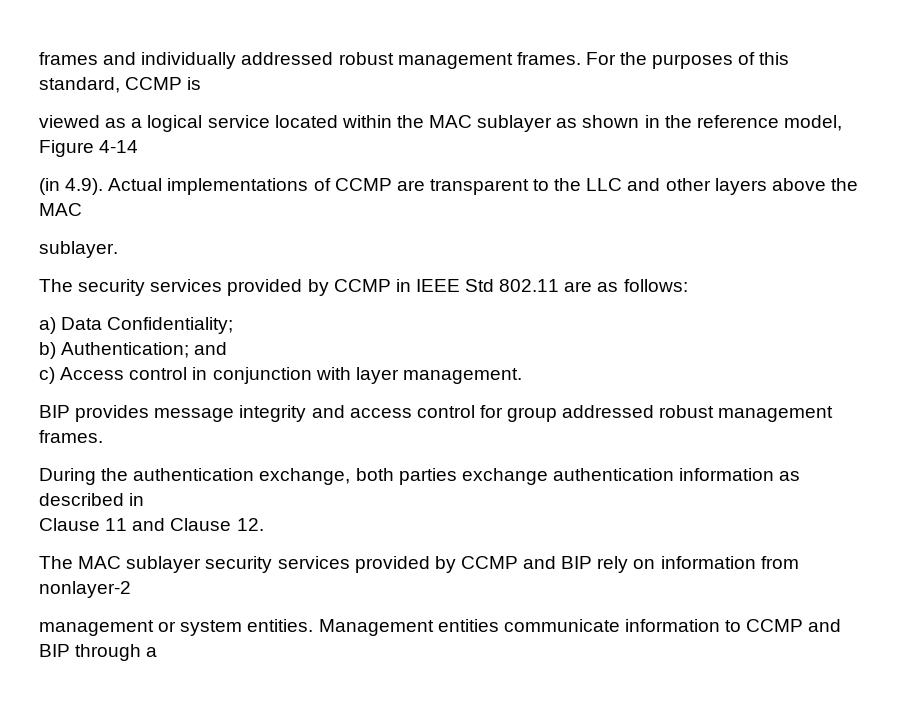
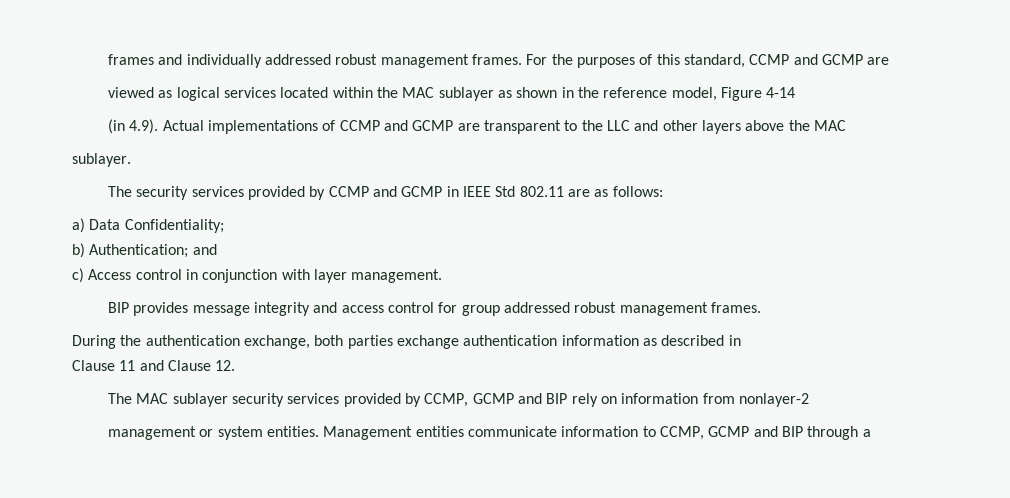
- For the purposes of this standard, CCMP is
+ For the purposes of this standard, CCMP and GCMP are
- viewed as a logical service located within the MAC sublayer as shown in the reference model, Figure 4-14
+ viewed as logical services located within the MAC sublayer as shown in the reference model, Figure 4-14
- (in 4.9). Actual implementations of CCMP are transparent to the LLC and other layers above the MAC
+ (in 4.9). Actual implementations of CCMP and GCMP are transparent to the LLC and other layers above the MAC
- The security services provided by CCMP in IEEE Std 802.11 are as follows:
+ The security services provided by CCMP and GCMP in IEEE Std 802.11 are as follows:
- The MAC sublayer security services provided by CCMP and BIP rely on information from nonlayer-2
+ The MAC sublayer security services provided by CCMP, GCMP and BIP rely on information from nonlayer-2
- Management entities communicate information to CCMP and BIP through a
+ Management entities communicate information to CCMP, GCMP and BIP through a

